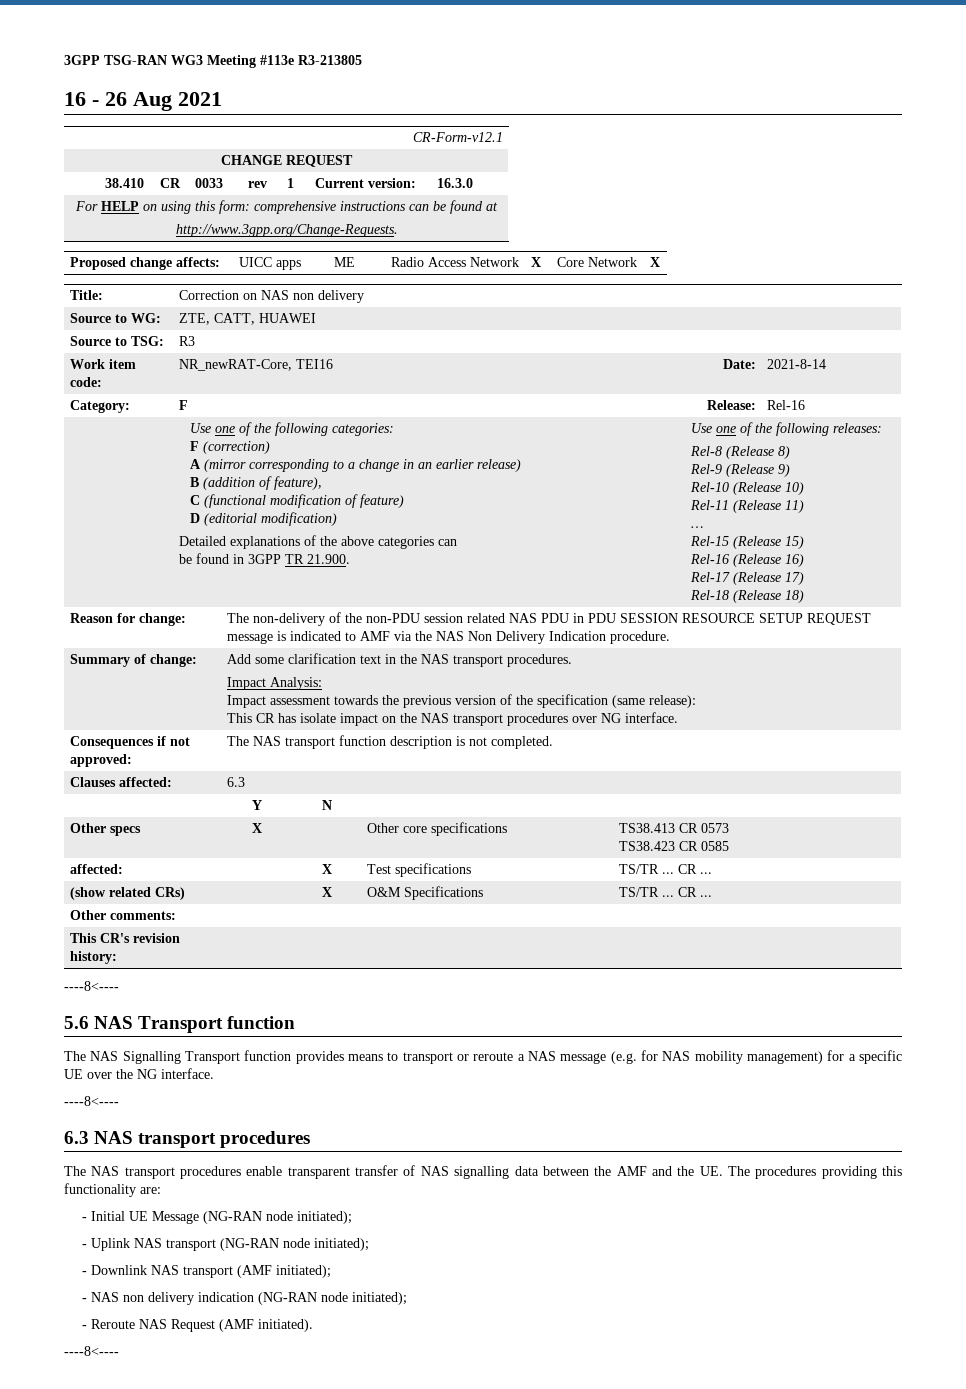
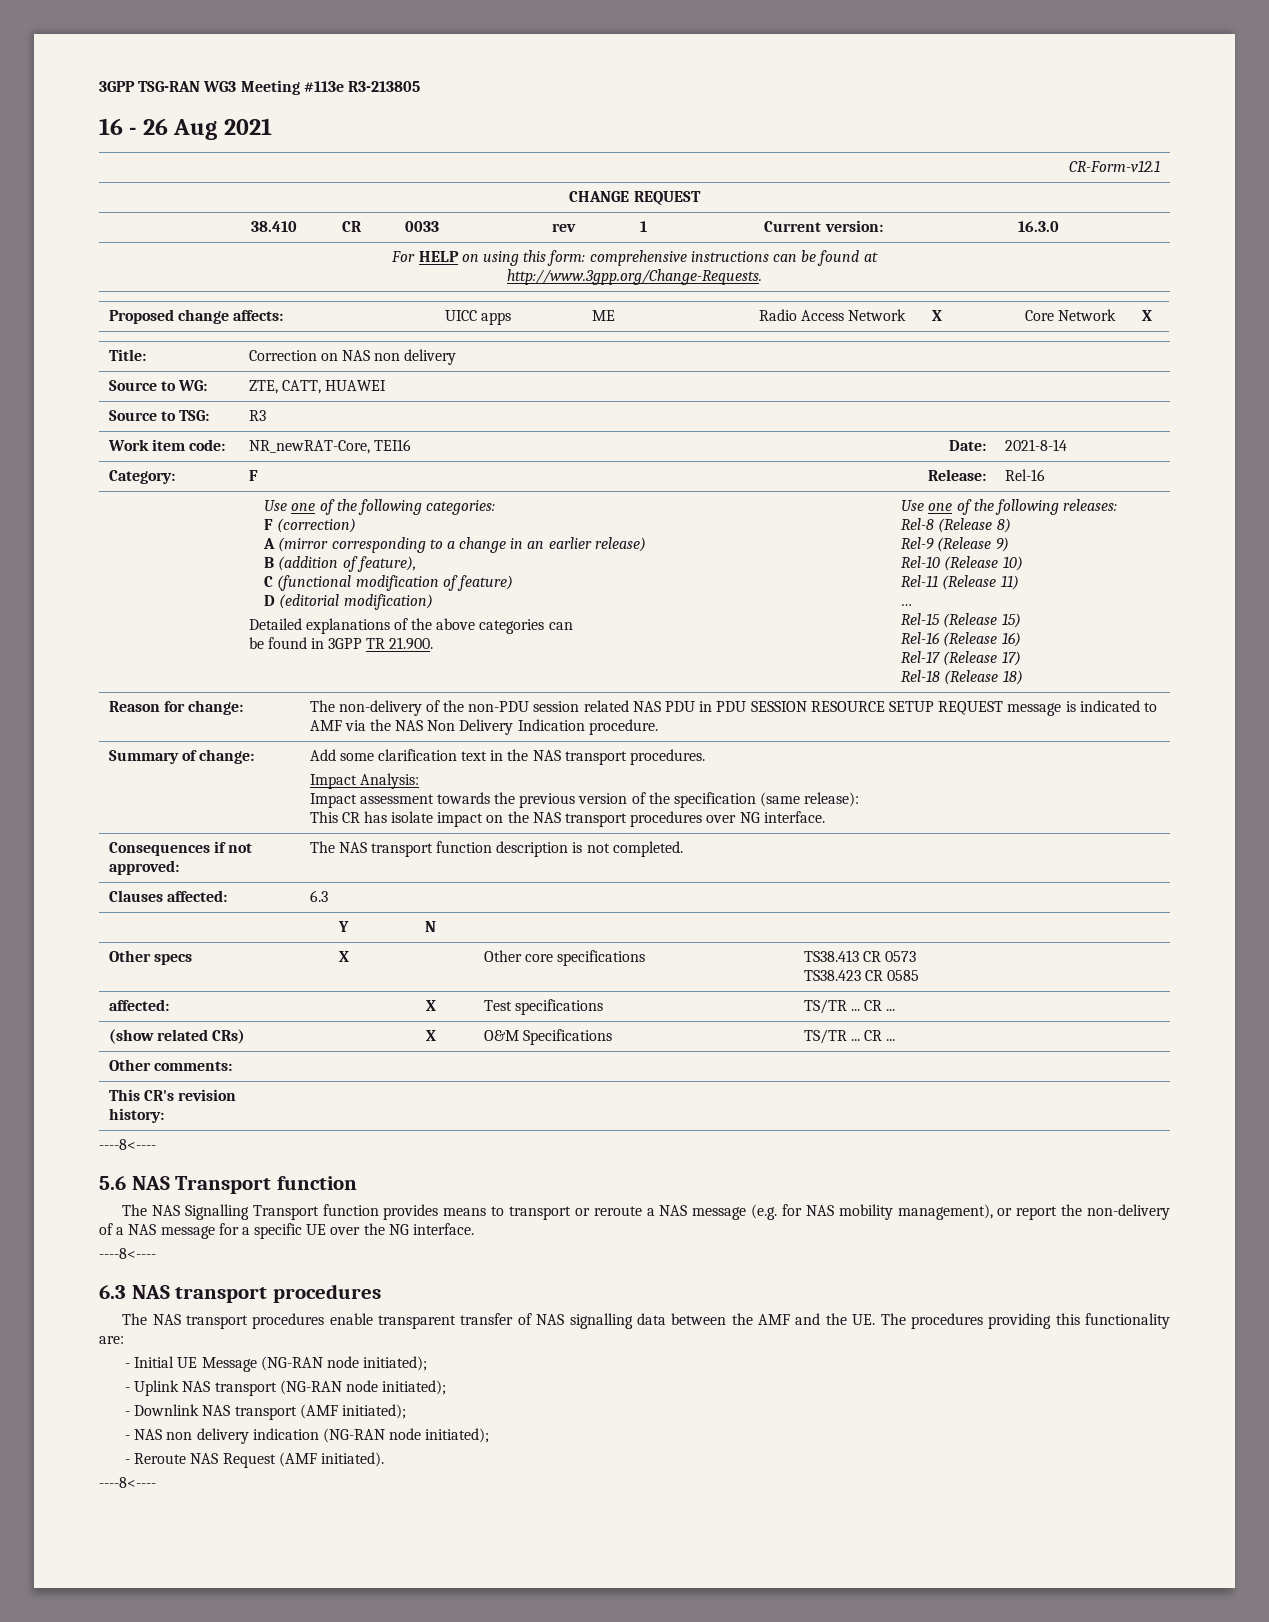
- The NAS Signalling Transport function provides means to transport or reroute a NAS message (e.g. for NAS mobility management) for a specific UE over the NG interface.
+ The NAS Signalling Transport function provides means to transport or reroute a NAS message (e.g. for NAS mobility management), or report the non-delivery of a NAS message for a specific UE over the NG interface.

